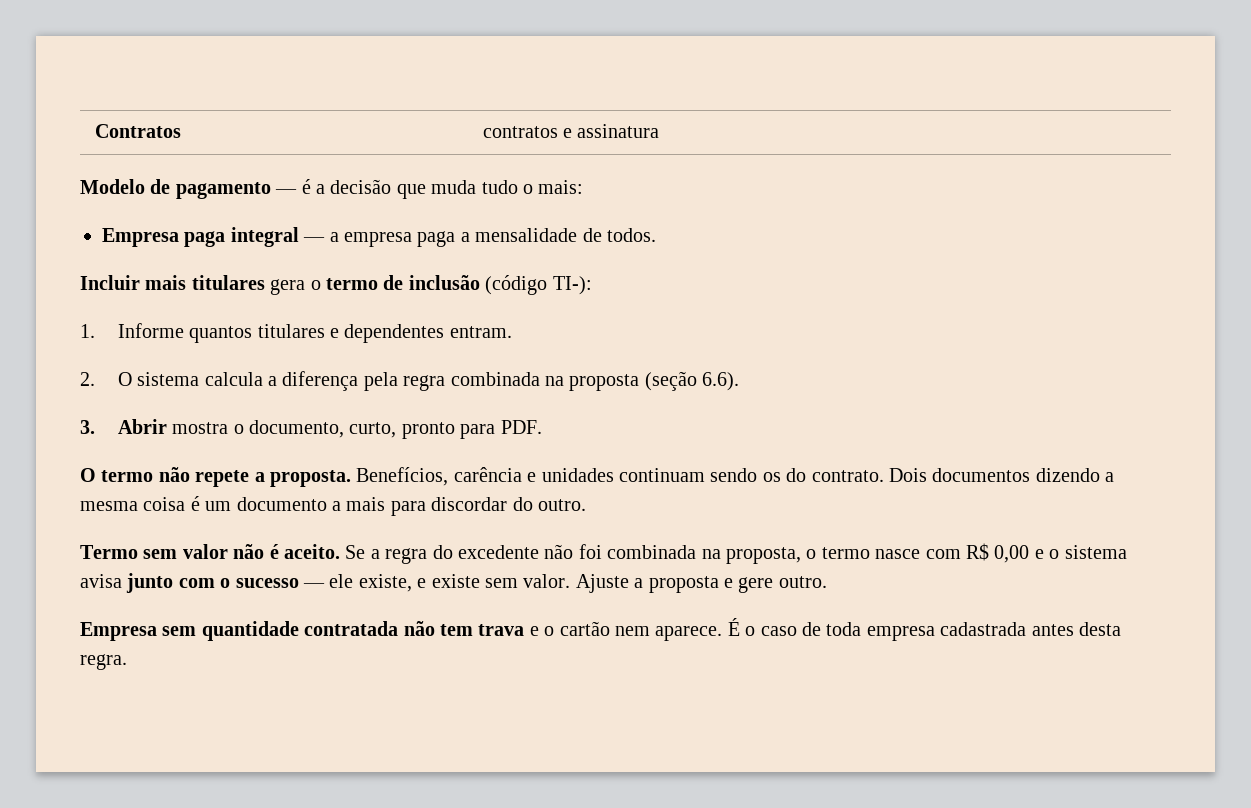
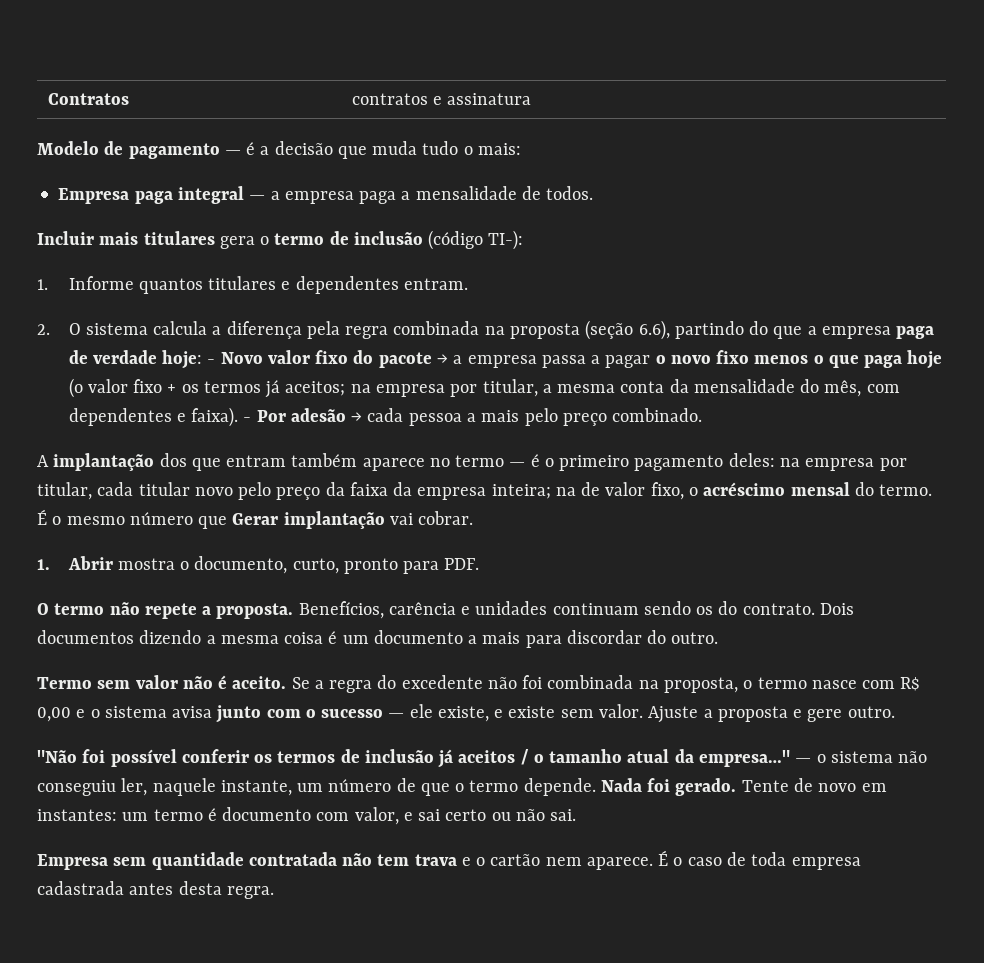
- 2. O sistema calcula a diferença pela regra combinada na proposta (seção 6.6).
- 3. Abrir mostra o documento, curto, pronto para PDF.
+ 2. O sistema calcula a diferença pela regra combinada na proposta (seção 6.6), partindo do que a empresa paga de verdade hoje: - Novo valor fixo do pacote → a empresa passa a pagar o novo fixo menos o que paga hoje (o valor fixo + os termos já aceitos; na empresa por titular, a mesma conta da mensalidade do mês, com dependentes e faixa). - Por adesão → cada pessoa a mais pelo preço combinado.
+ A implantação dos que entram também aparece no termo — é o primeiro pagamento deles: na empresa por titular, cada titular novo pelo preço da faixa da empresa inteira; na de valor fixo, o acréscimo mensal do termo. É o mesmo número que Gerar implantação vai cobrar.
+ 1. Abrir mostra o documento, curto, pronto para PDF.
+ "Não foi possível conferir os termos de inclusão já aceitos / o tamanho atual da empresa…" — o sistema não conseguiu ler, naquele instante, um número de que o termo depende. Nada foi gerado. Tente de novo em instantes: um termo é documento com valor, e sai certo ou não sai.

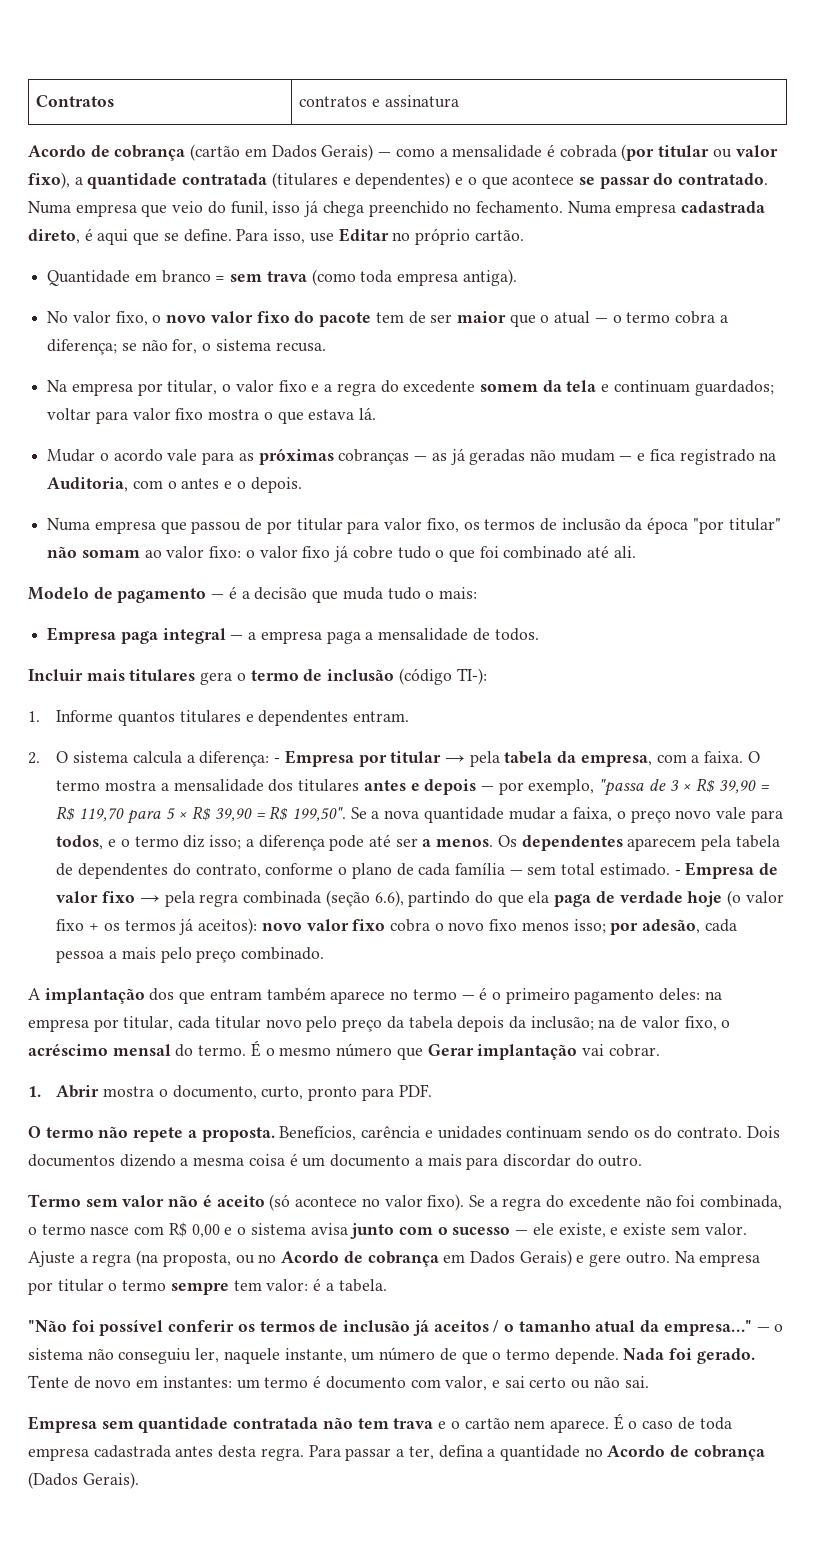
+ Acordo de cobrança (cartão em Dados Gerais) — como a mensalidade é cobrada (por titular ou valor fixo), a quantidade contratada (titulares e dependentes) e o que acontece se passar do contratado. Numa empresa que veio do funil, isso já chega preenchido no fechamento. Numa empresa cadastrada direto, é aqui que se define. Para isso, use Editar no próprio cartão.
+ Quantidade em branco = sem trava (como toda empresa antiga).
+ No valor fixo, o novo valor fixo do pacote tem de ser maior que o atual — o termo cobra a diferença; se não for, o sistema recusa.
+ Na empresa por titular, o valor fixo e a regra do excedente somem da tela e continuam guardados; voltar para valor fixo mostra o que estava lá.
+ Mudar o acordo vale para as próximas cobranças — as já geradas não mudam — e fica registrado na Auditoria, com o antes e o depois.
+ Numa empresa que passou de por titular para valor fixo, os termos de inclusão da época "por titular" não somam ao valor fixo: o valor fixo já cobre tudo o que foi combinado até ali.
- 2. O sistema calcula a diferença pela regra combinada na proposta (seção 6.6), partindo do que a empresa paga de verdade hoje: - Novo valor fixo do pacote → a empresa passa a pagar o novo fixo menos o que paga hoje (o valor fixo + os termos já aceitos; na empresa por titular, a mesma conta da mensalidade do mês, com dependentes e faixa). - Por adesão → cada pessoa a mais pelo preço combinado.
+ 2. O sistema calcula a diferença: - Empresa por titular → pela tabela da empresa, com a faixa. O termo mostra a mensalidade dos titulares antes e depois — por exemplo, "passa de 3 × R$ 39,90 = R$ 119,70 para 5 × R$ 39,90 = R$ 199,50". Se a nova quantidade mudar a faixa, o preço novo vale para todos, e o termo diz isso; a diferença pode até ser a menos. Os dependentes aparecem pela tabela de dependentes do contrato, conforme o plano de cada família — sem total estimado. - Empresa de valor fixo → pela regra combinada (seção 6.6), partindo do que ela paga de verdade hoje (o valor fixo + os termos já aceitos): novo valor fixo cobra o novo fixo menos isso; por adesão, cada pessoa a mais pelo preço combinado.
- A implantação dos que entram também aparece no termo — é o primeiro pagamento deles: na empresa por titular, cada titular novo pelo preço da faixa da empresa inteira; na de valor fixo, o acréscimo mensal do termo.
+ A implantação dos que entram também aparece no termo — é o primeiro pagamento deles: na empresa por titular, cada titular novo pelo preço da tabela depois da inclusão; na de valor fixo, o acréscimo mensal do termo.
- Termo sem valor não é aceito.
+ Termo sem valor não é aceito (só acontece no valor fixo).
- Se a regra do excedente não foi combinada na proposta, o termo nasce com R$ 0,00 e o sistema avisa junto com o sucesso — ele existe, e existe sem valor.
+ Se a regra do excedente não foi combinada, o termo nasce com R$ 0,00 e o sistema avisa junto com o sucesso — ele existe, e existe sem valor.
- Ajuste a proposta e gere outro.
+ Ajuste a regra (na proposta, ou no Acordo de cobrança em Dados Gerais) e gere outro. Na empresa por titular o termo sempre tem valor: é a tabela.
+ Para passar a ter, defina a quantidade no Acordo de cobrança (Dados Gerais).

